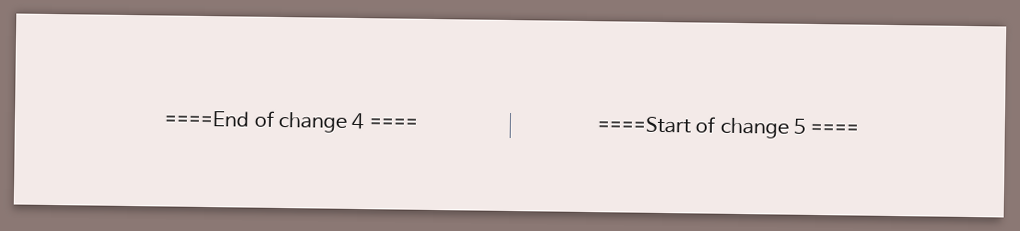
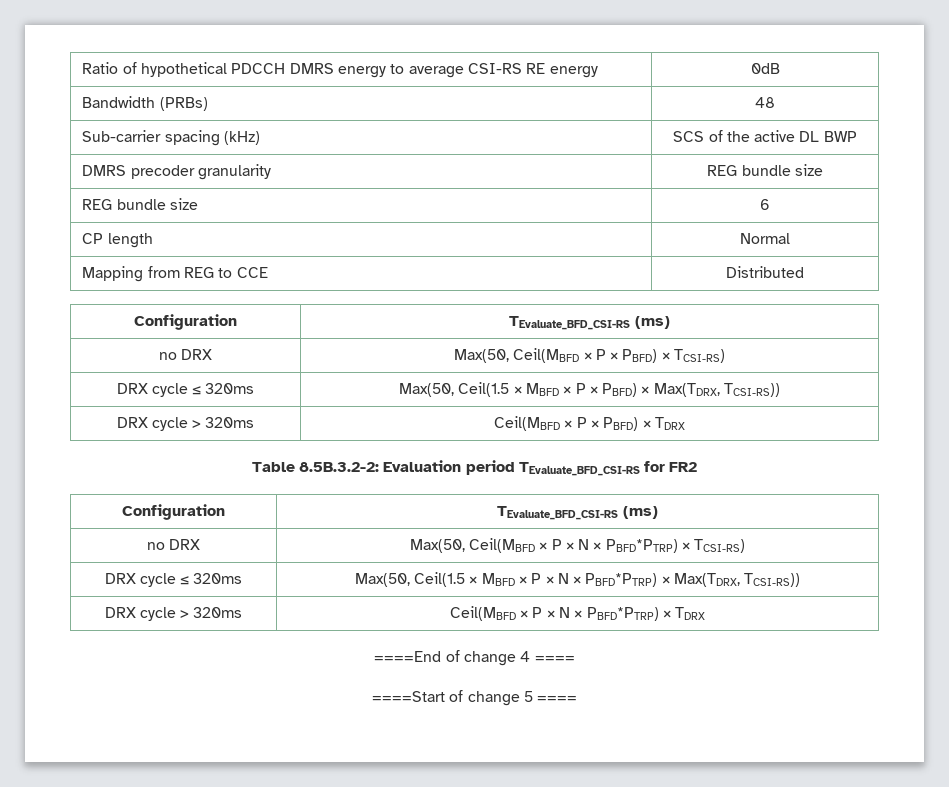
+ Ratio of hypothetical PDCCH DMRS energy to average CSI-RS RE energy | 0dB
+ Bandwidth (PRBs) | 48
+ Sub-carrier spacing (kHz) | SCS of the active DL BWP
+ DMRS precoder granularity | REG bundle size
+ REG bundle size | 6
+ CP length | Normal
+ Mapping from REG to CCE | Distributed
+ Configuration | TEvaluate_BFD_CSI-RS (ms)
+ no DRX | Max(50, Ceil(MBFD × P × PBFD) × TCSI-RS)
+ DRX cycle ≤ 320ms | Max(50, Ceil(1.5 × MBFD × P × PBFD) × Max(TDRX, TCSI-RS))
+ DRX cycle > 320ms | Ceil(MBFD × P × PBFD) × TDRX
+ Table 8.5B.3.2-2: Evaluation period TEvaluate_BFD_CSI-RS for FR2
+ Configuration | TEvaluate_BFD_CSI-RS (ms)
+ no DRX | Max(50, Ceil(MBFD × P × N × PBFD*PTRP) × TCSI-RS)
+ DRX cycle ≤ 320ms | Max(50, Ceil(1.5 × MBFD × P × N × PBFD*PTRP) × Max(TDRX, TCSI-RS))
+ DRX cycle > 320ms | Ceil(MBFD × P × N × PBFD*PTRP) × TDRX

